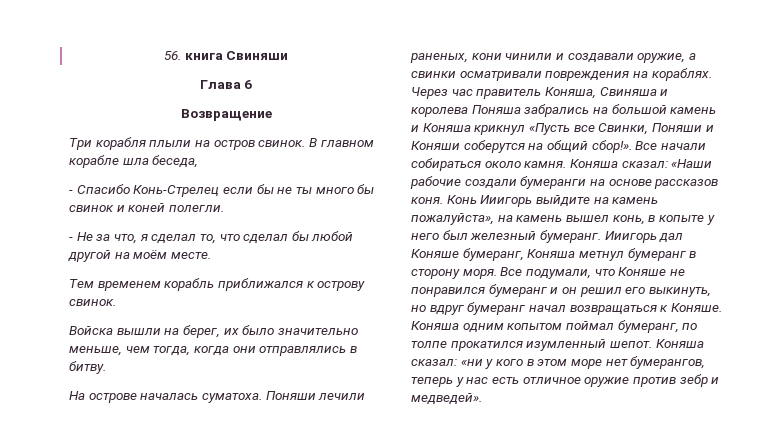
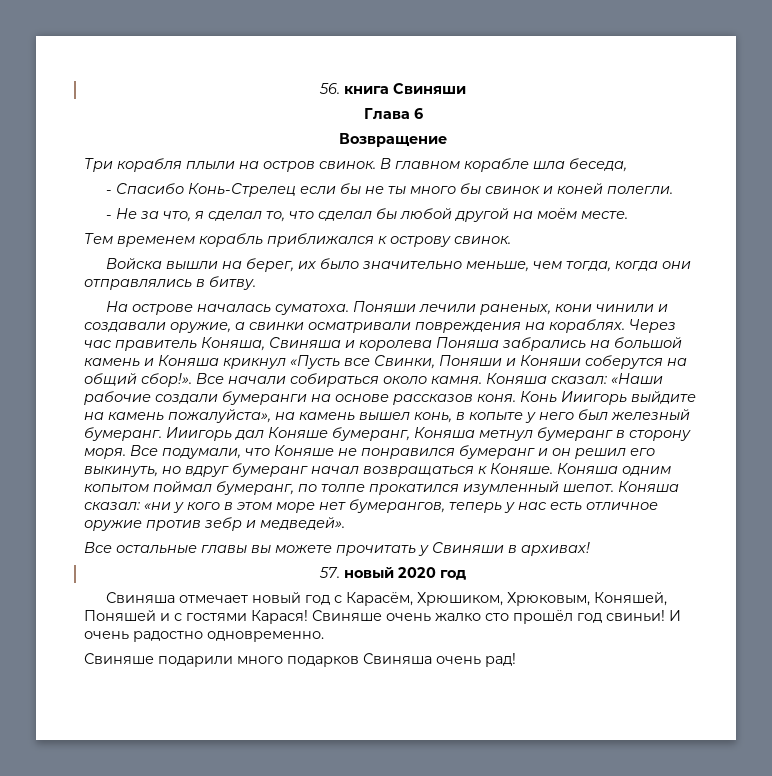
+ Все остальные главы вы можете прочитать у Свиняши в архивах!
+ 57. новый 2020 год
+ Свиняша отмечает новый год с Карасём, Хрюшиком, Хрюковым, Коняшей, Поняшей и с гостями Карася! Свиняше очень жалко сто прошёл год свиньи! И очень радостно одновременно.
+ Свиняше подарили много подарков Свиняша очень рад!

